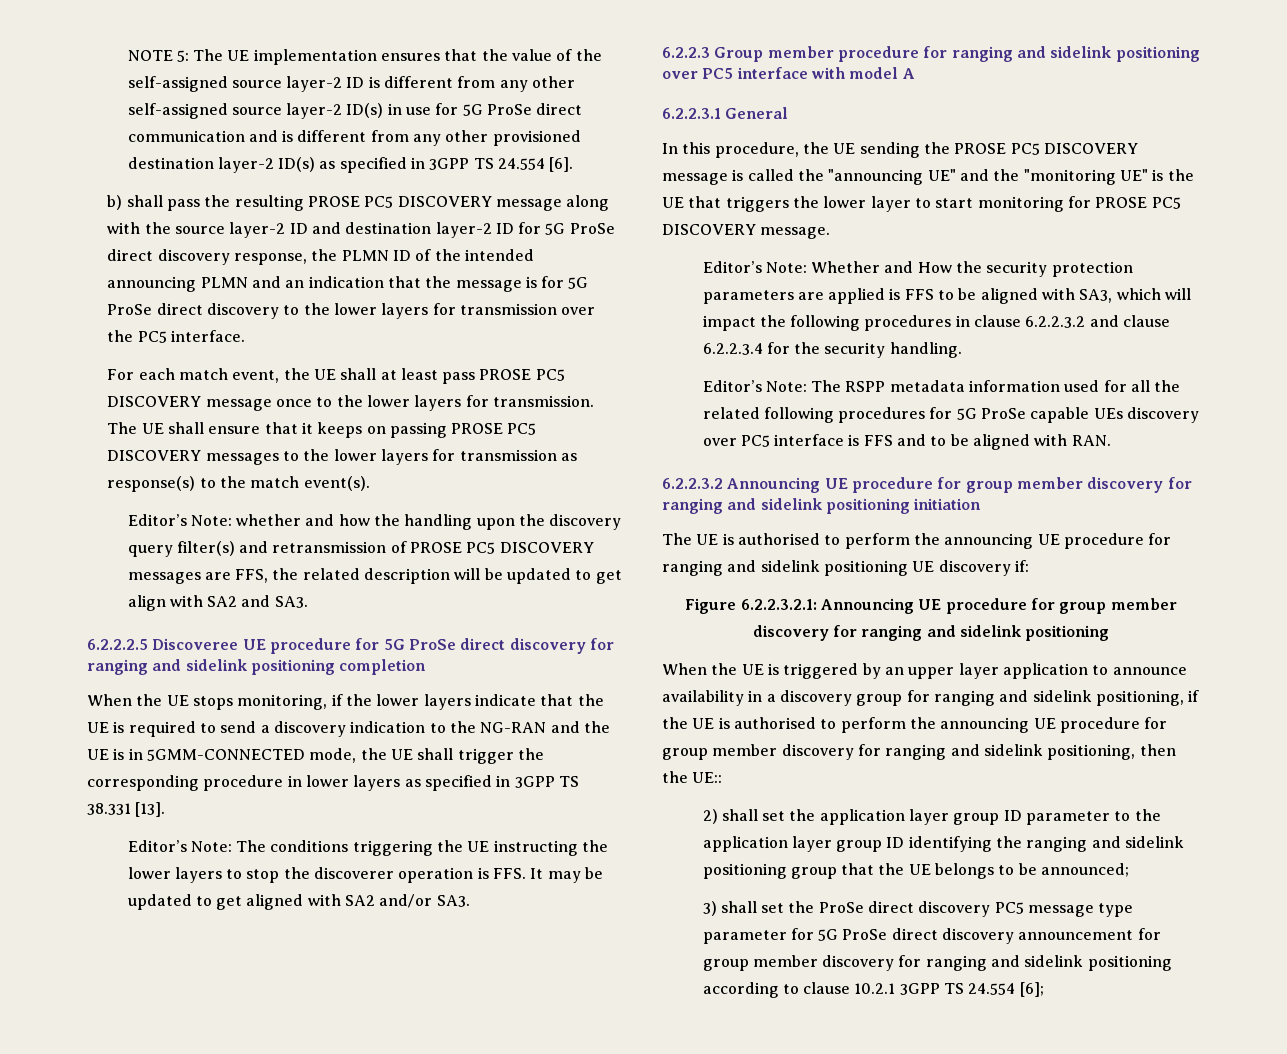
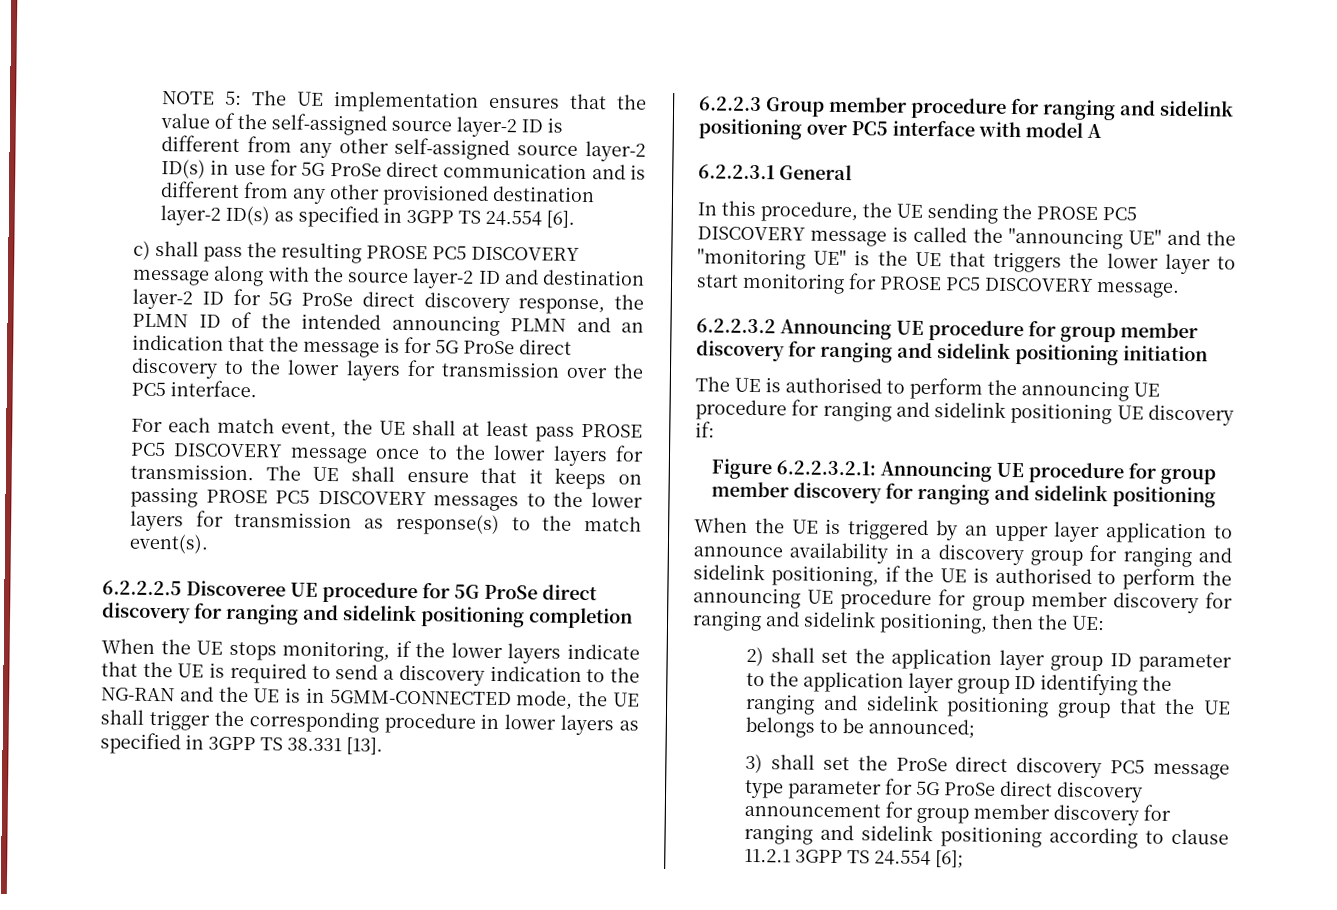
- b) shall pass the resulting PROSE PC5 DISCOVERY message along with the source layer-2 ID and destination layer-2 ID for 5G ProSe direct discovery response, the PLMN ID of the intended announcing PLMN and an indication that the message is for 5G ProSe direct discovery to the lower layers for transmission over the PC5 interface.
+ c) shall pass the resulting PROSE PC5 DISCOVERY message along with the source layer-2 ID and destination layer-2 ID for 5G ProSe direct discovery response, the PLMN ID of the intended announcing PLMN and an indication that the message is for 5G ProSe direct discovery to the lower layers for transmission over the PC5 interface.
- Editor’s Note: whether and how the handling upon the discovery query filter(s) and retransmission of PROSE PC5 DISCOVERY messages are FFS, the related description will be updated to get align with SA2 and SA3.
- Editor’s Note: The conditions triggering the UE instructing the lower layers to stop the discoverer operation is FFS. It may be updated to get aligned with SA2 and/or SA3.
- Editor’s Note: Whether and How the security protection parameters are applied is FFS to be aligned with SA3, which will impact the following procedures in clause 6.2.2.3.2 and clause 6.2.2.3.4 for the security handling.
- Editor’s Note: The RSPP metadata information used for all the related following procedures for 5G ProSe capable UEs discovery over PC5 interface is FFS and to be aligned with RAN.
- When the UE is triggered by an upper layer application to announce availability in a discovery group for ranging and sidelink positioning, if the UE is authorised to perform the announcing UE procedure for group member discovery for ranging and sidelink positioning, then the UE::
+ When the UE is triggered by an upper layer application to announce availability in a discovery group for ranging and sidelink positioning, if the UE is authorised to perform the announcing UE procedure for group member discovery for ranging and sidelink positioning, then the UE:
- 3) shall set the ProSe direct discovery PC5 message type parameter for 5G ProSe direct discovery announcement for group member discovery for ranging and sidelink positioning according to clause 10.2.1 3GPP TS 24.554 [6];
+ 3) shall set the ProSe direct discovery PC5 message type parameter for 5G ProSe direct discovery announcement for group member discovery for ranging and sidelink positioning according to clause 11.2.1 3GPP TS 24.554 [6];

